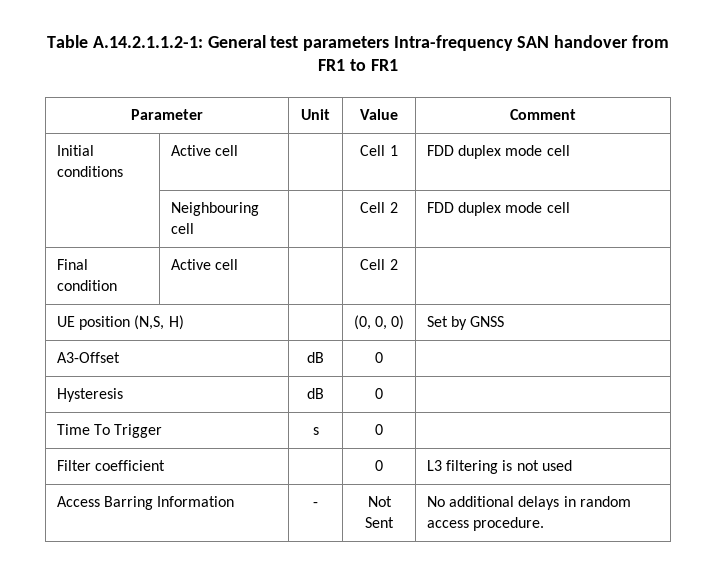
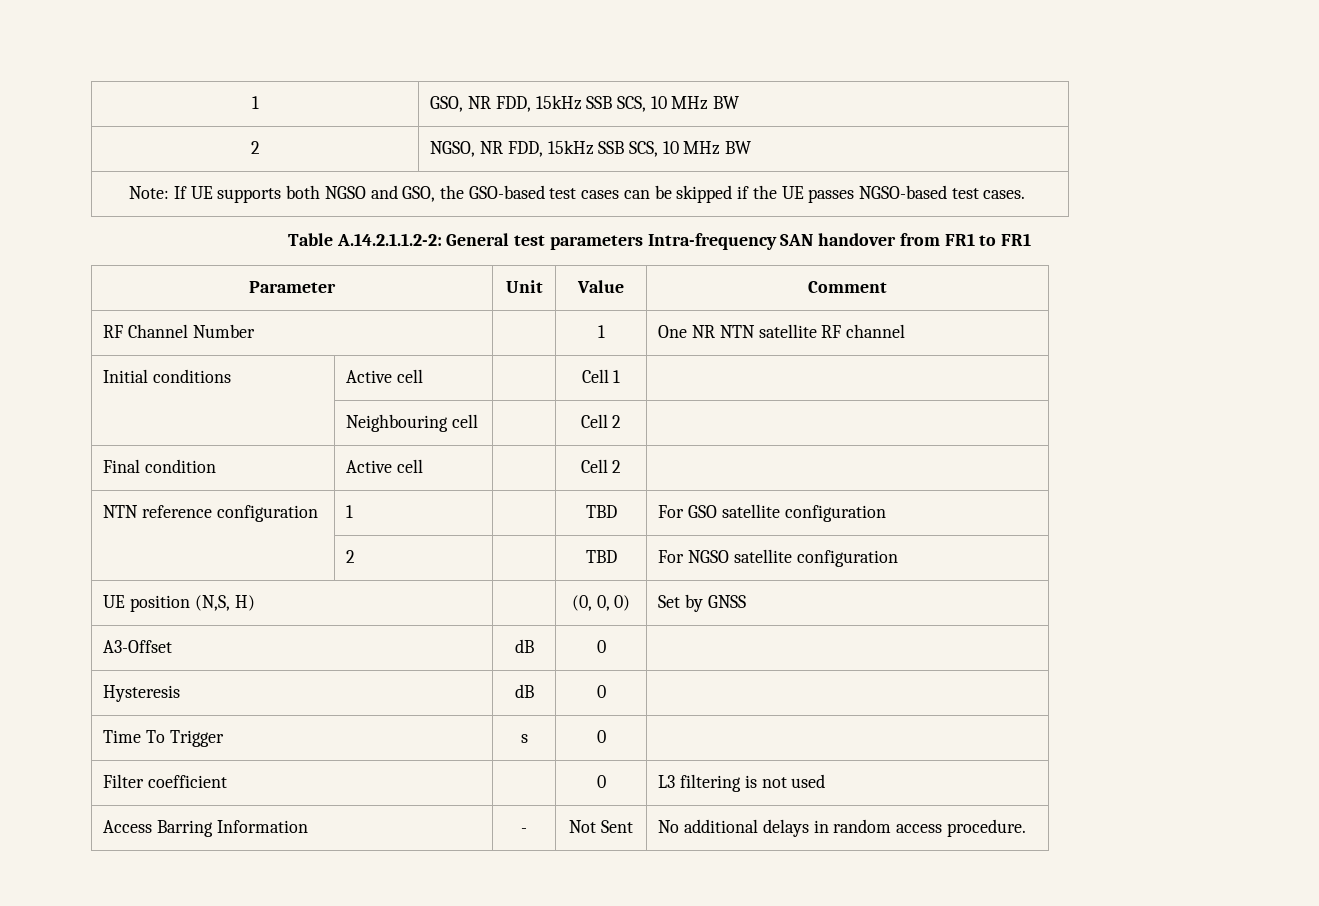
- Table A.14.2.1.1.2-1: General test parameters Intra-frequency SAN handover from FR1 to FR1
+ 1 | GSO, NR FDD, 15kHz SSB SCS, 10 MHz BW
+ 2 | NGSO, NR FDD, 15kHz SSB SCS, 10 MHz BW
+ Note: If UE supports both NGSO and GSO, the GSO-based test cases can be skipped if the UE passes NGSO-based test cases.
+ Table A.14.2.1.1.2-2: General test parameters Intra-frequency SAN handover from FR1 to FR1
+ RF Channel Number | | 1 | One NR NTN satellite RF channel
- Initial conditions | Active cell | | Cell 1 | FDD duplex mode cell
+ Initial conditions | Active cell | | Cell 1 |
- | Neighbouring cell | | Cell 2 | FDD duplex mode cell
+ | Neighbouring cell | | Cell 2 |
+ NTN reference configuration | 1 | | TBD | For GSO satellite configuration
+ | 2 | | TBD | For NGSO satellite configuration

